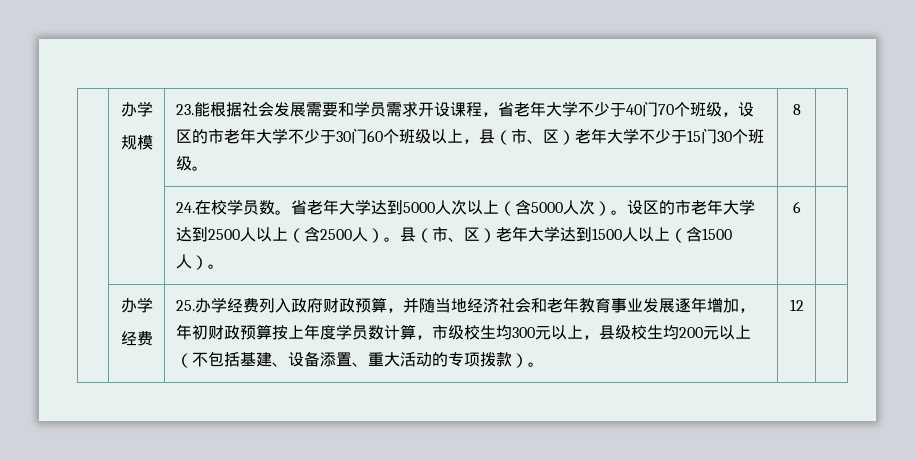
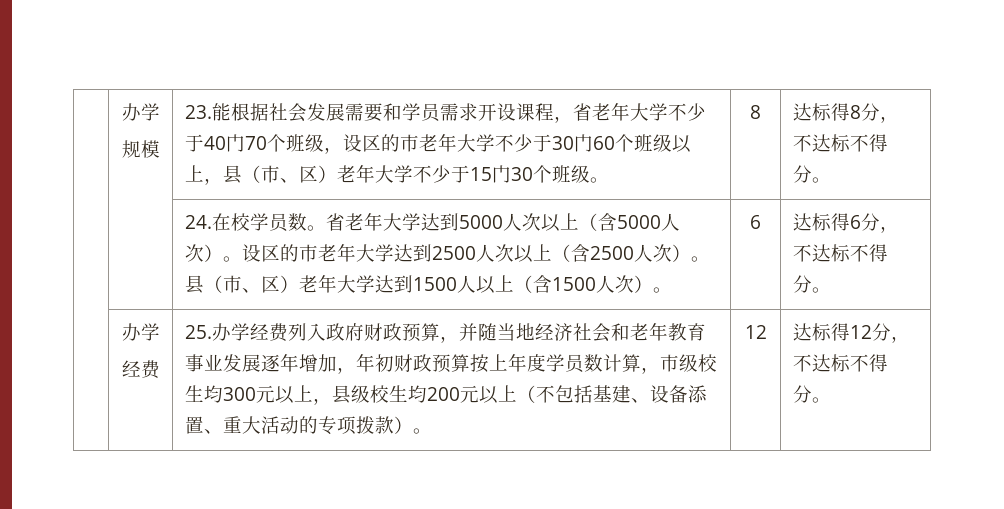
+ 达标得8分，不达标不得分。
- 设区的市老年大学达到2500人以上（含2500人）。
+ 设区的市老年大学达到2500人次以上（含2500人次）。
- 县（市、区）老年大学达到1500人以上（含1500人）。
+ 县（市、区）老年大学达到1500人以上（含1500人次）。
+ 达标得6分，不达标不得分。
+ 达标得12分，不达标不得分。

